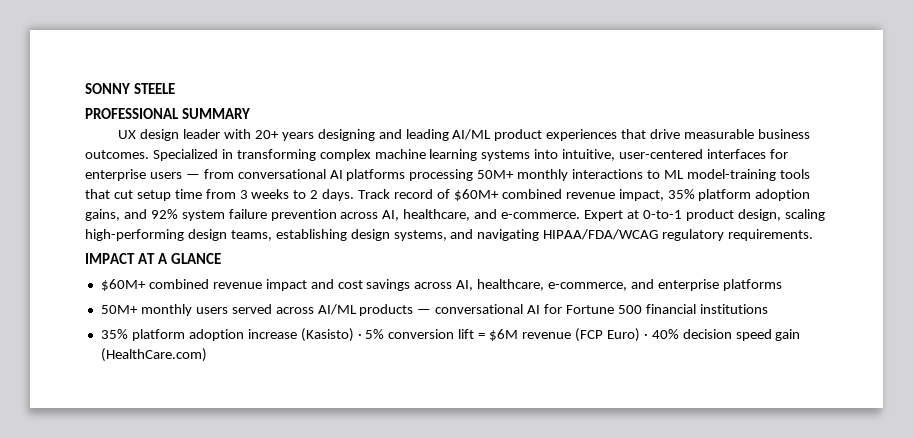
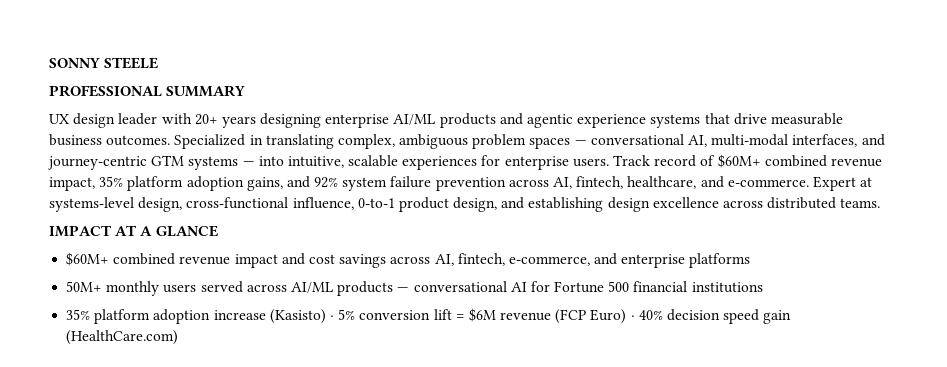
- UX design leader with 20+ years designing and leading AI/ML product experiences that drive measurable business outcomes.
+ UX design leader with 20+ years designing enterprise AI/ML products and agentic experience systems that drive measurable business outcomes.
- Specialized in transforming complex machine learning systems into intuitive, user-centered interfaces for enterprise users — from conversational AI platforms processing 50M+ monthly interactions to ML model-training tools that cut setup time from 3 weeks to 2 days.
+ Specialized in translating complex, ambiguous problem spaces — conversational AI, multi-modal interfaces, and journey-centric GTM systems — into intuitive, scalable experiences for enterprise users.
- Track record of $60M+ combined revenue impact, 35% platform adoption gains, and 92% system failure prevention across AI, healthcare, and e-commerce.
+ Track record of $60M+ combined revenue impact, 35% platform adoption gains, and 92% system failure prevention across AI, fintech, healthcare, and e-commerce.
- Expert at 0-to-1 product design, scaling high-performing design teams, establishing design systems, and navigating HIPAA/FDA/WCAG regulatory requirements.
+ Expert at systems-level design, cross-functional influence, 0-to-1 product design, and establishing design excellence across distributed teams.
- $60M+ combined revenue impact and cost savings across AI, healthcare, e-commerce, and enterprise platforms
+ $60M+ combined revenue impact and cost savings across AI, fintech, e-commerce, and enterprise platforms

